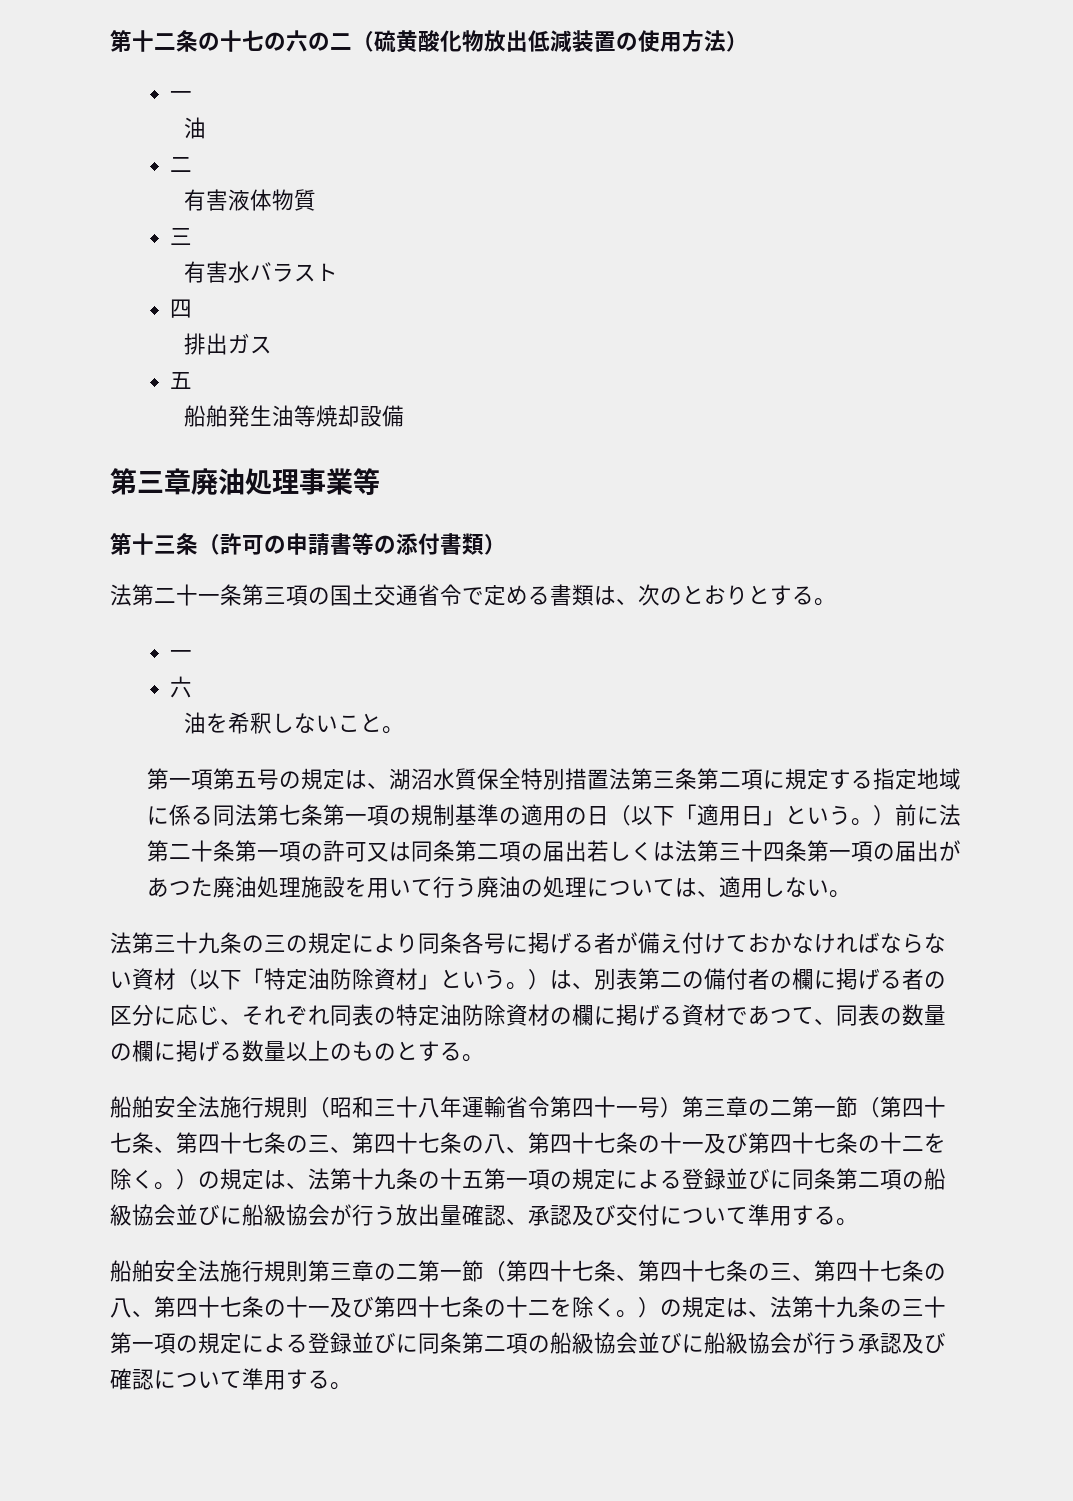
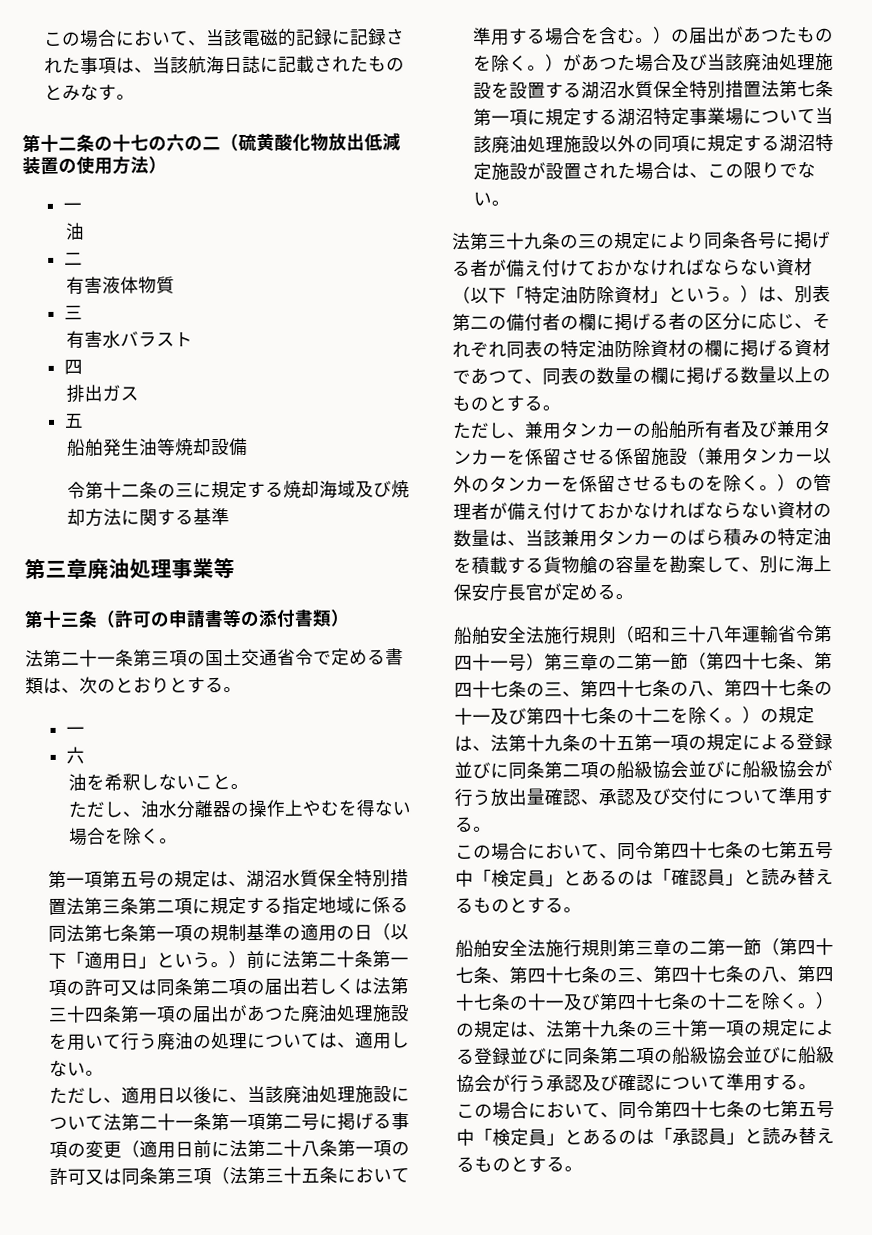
+ この場合において、当該電磁的記録に記録された事項は、当該航海日誌に記載されたものとみなす。
+ 令第十二条の三に規定する焼却海域及び焼却方法に関する基準
+ ただし、油水分離器の操作上やむを得ない場合を除く。
+ ただし、適用日以後に、当該廃油処理施設について法第二十一条第一項第二号に掲げる事項の変更（適用日前に法第二十八条第一項の許可又は同条第三項（法第三十五条において準用する場合を含む。）の届出があつたものを除く。）があつた場合及び当該廃油処理施設を設置する湖沼水質保全特別措置法第七条第一項に規定する湖沼特定事業場について当該廃油処理施設以外の同項に規定する湖沼特定施設が設置された場合は、この限りでない。
+ ただし、兼用タンカーの船舶所有者及び兼用タンカーを係留させる係留施設（兼用タンカー以外のタンカーを係留させるものを除く。）の管理者が備え付けておかなければならない資材の数量は、当該兼用タンカーのばら積みの特定油を積載する貨物艙の容量を勘案して、別に海上保安庁長官が定める。
+ この場合において、同令第四十七条の七第五号中「検定員」とあるのは「確認員」と読み替えるものとする。
+ この場合において、同令第四十七条の七第五号中「検定員」とあるのは「承認員」と読み替えるものとする。

